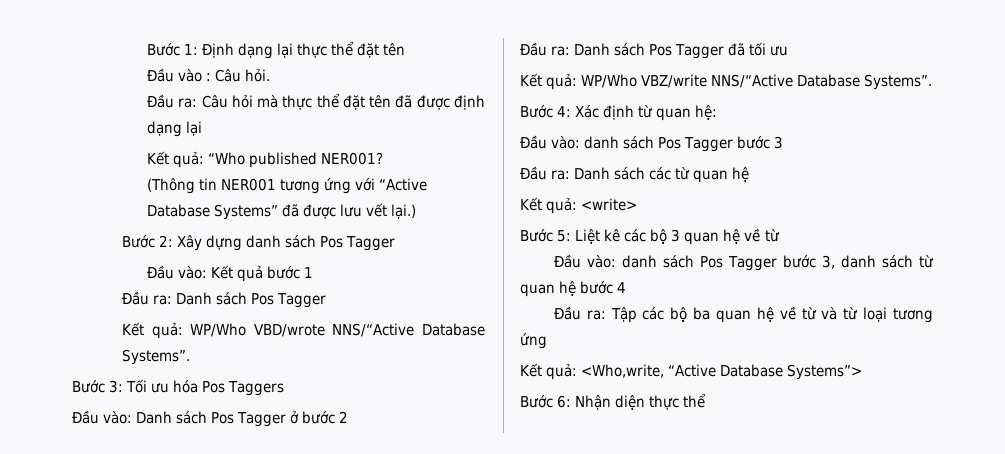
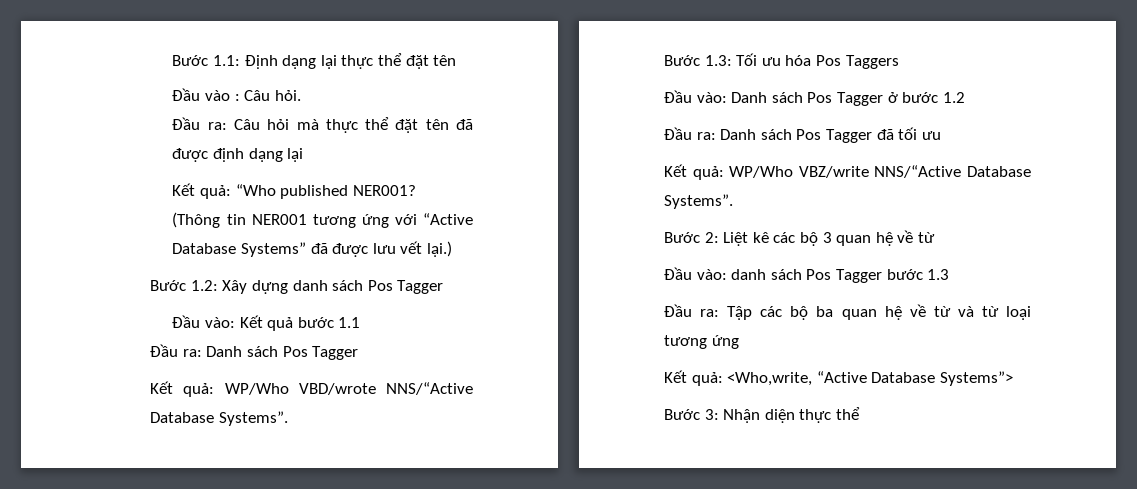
- Bước 1: Định dạng lại thực thể đặt tên
+ Bước 1.1: Định dạng lại thực thể đặt tên
- Bước 2: Xây dựng danh sách Pos Tagger
+ Bước 1.2: Xây dựng danh sách Pos Tagger
- Đầu vào: Kết quả bước 1
+ Đầu vào: Kết quả bước 1.1
- Bước 3: Tối ưu hóa Pos Taggers
+ Bước 1.3: Tối ưu hóa Pos Taggers
- Đầu vào: Danh sách Pos Tagger ở bước 2
+ Đầu vào: Danh sách Pos Tagger ở bước 1.2
- Bước 4: Xác định từ quan hệ:
- Đầu vào: danh sách Pos Tagger bước 3
- Đầu ra: Danh sách các từ quan hệ
- Kết quả: <write>
- Bước 5: Liệt kê các bộ 3 quan hệ về từ
+ Bước 2: Liệt kê các bộ 3 quan hệ về từ
- Đầu vào: danh sách Pos Tagger bước 3, danh sách từ quan hệ bước 4
+ Đầu vào: danh sách Pos Tagger bước 1.3
- Bước 6: Nhận diện thực thể
+ Bước 3: Nhận diện thực thể

